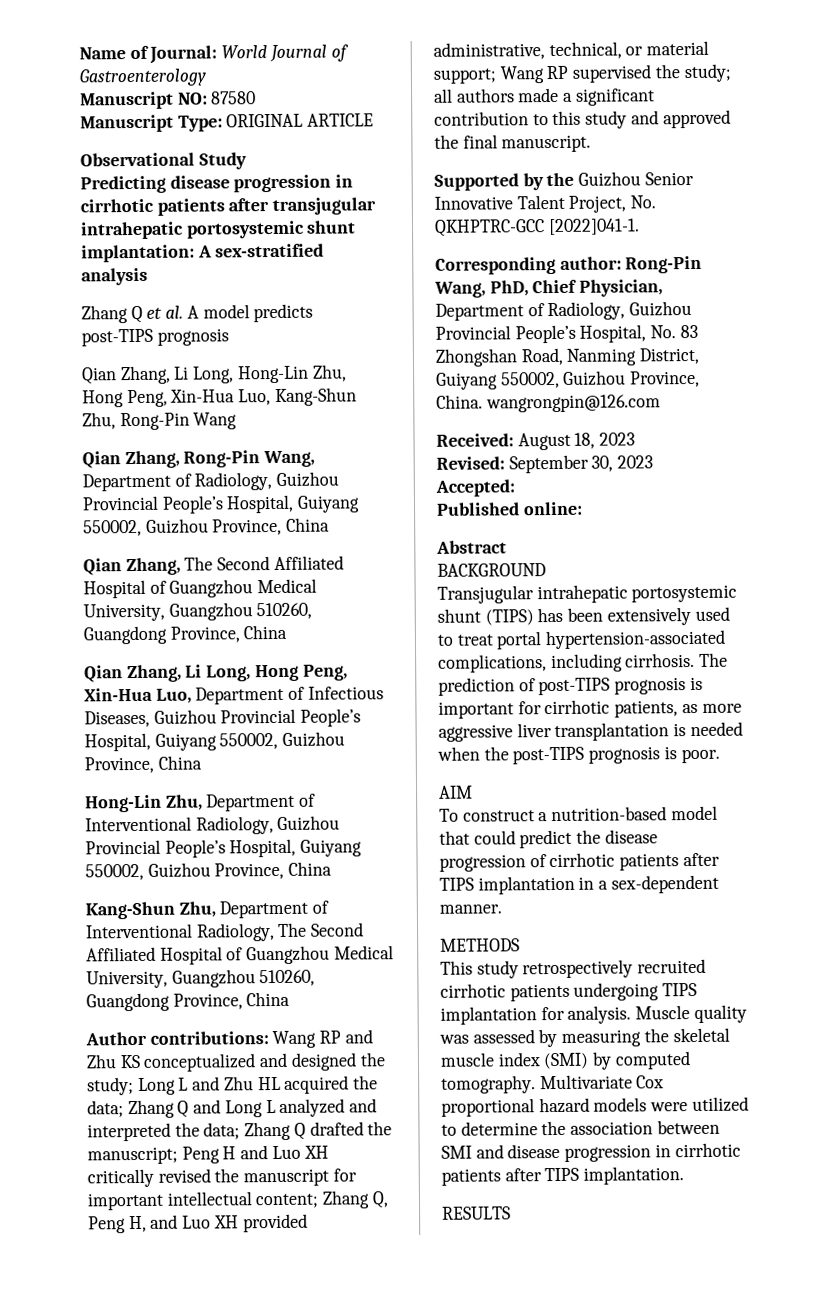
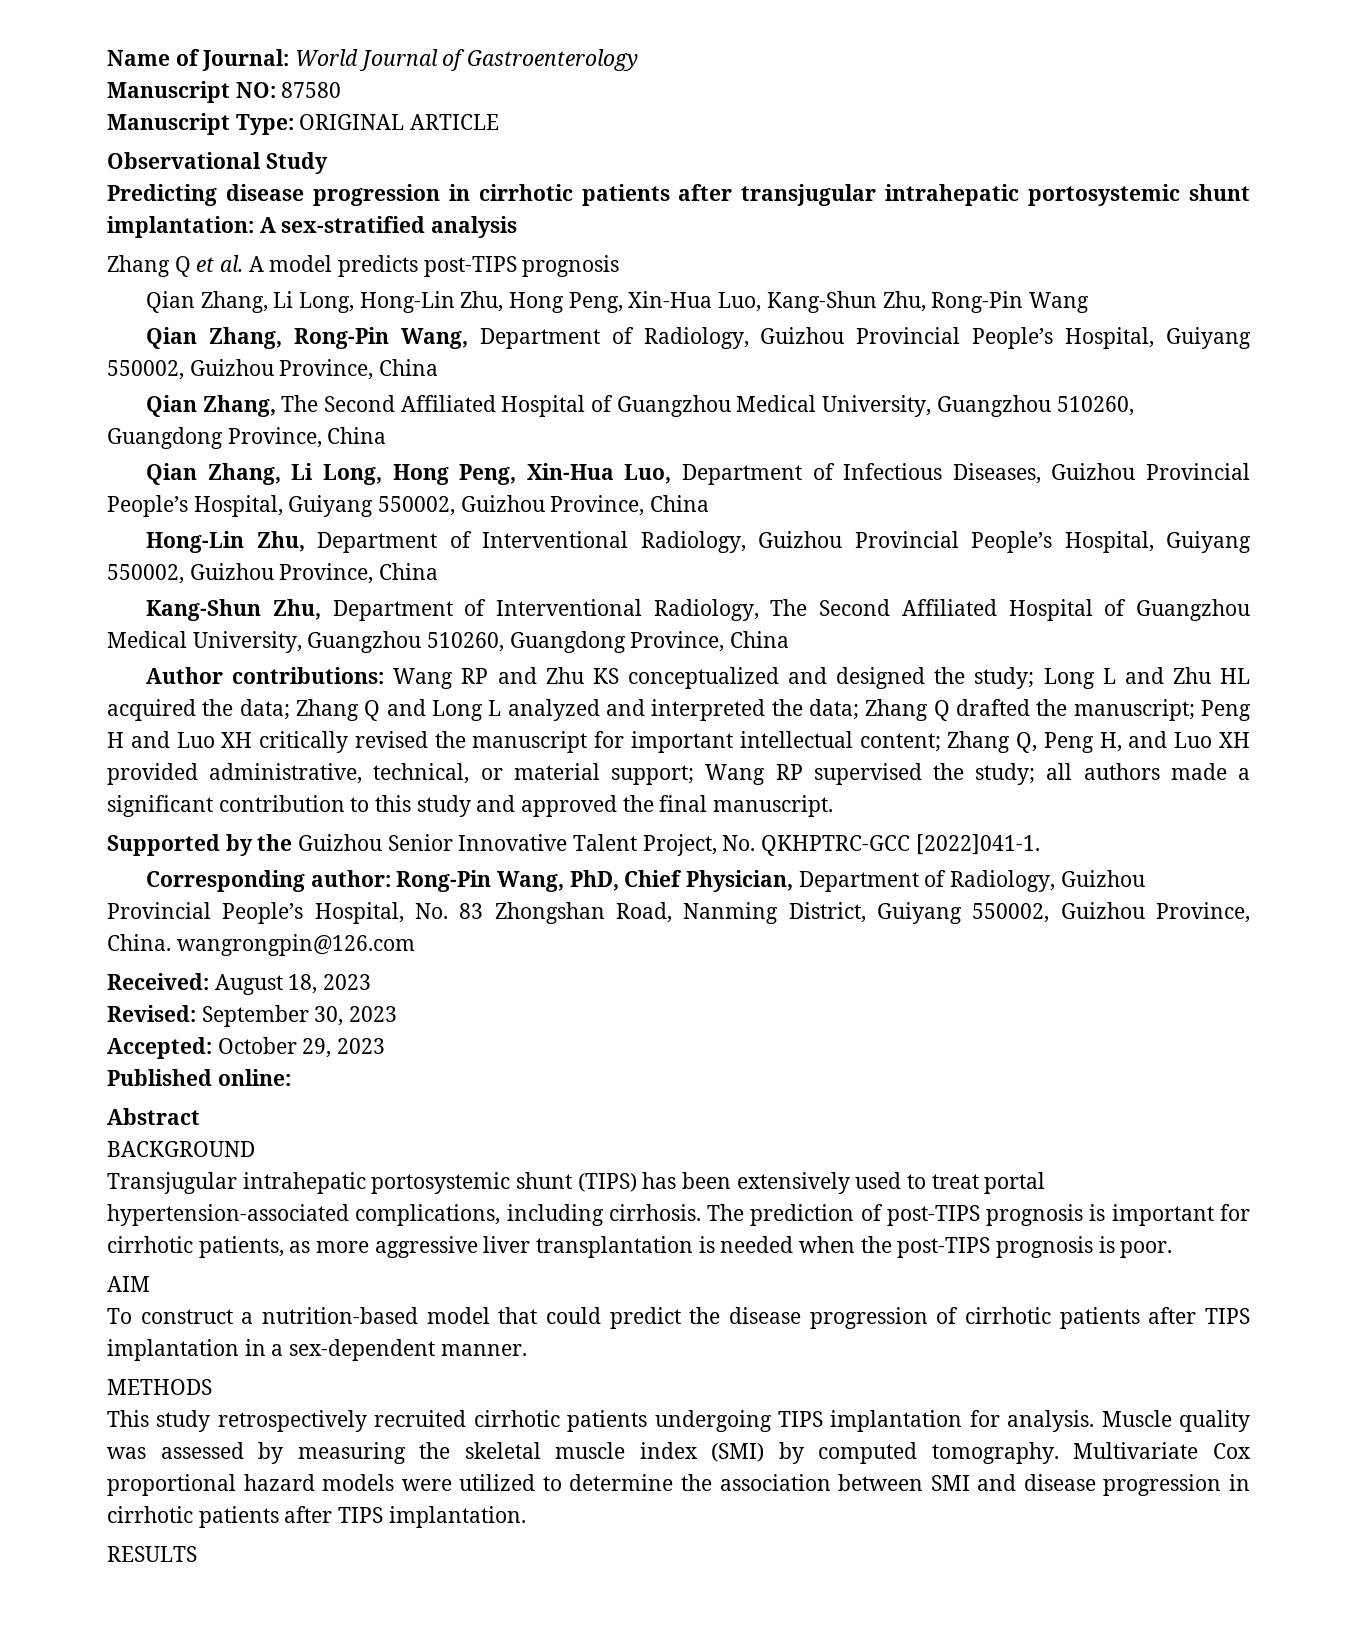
- Accepted:
+ Accepted: October 29, 2023

